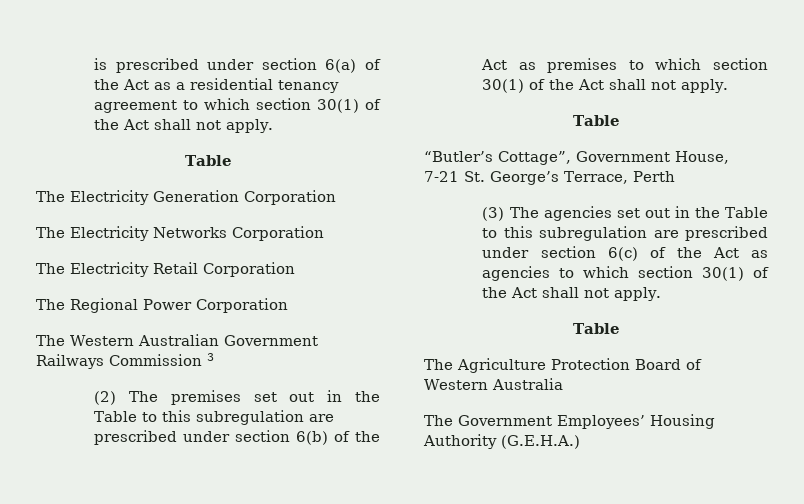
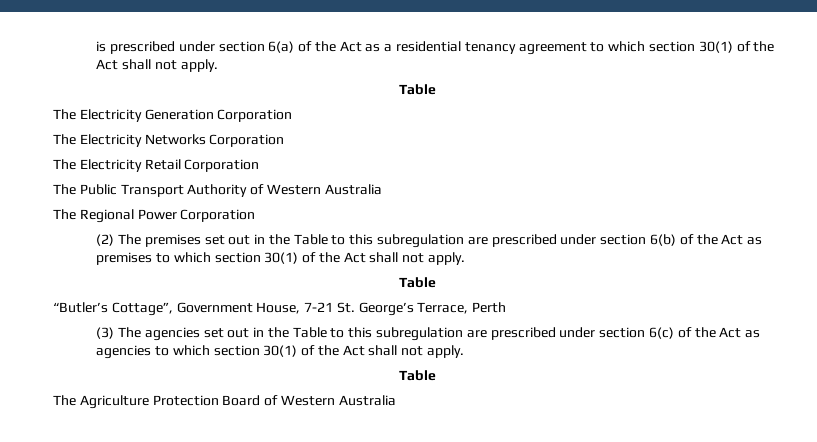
+ The Public Transport Authority of Western Australia
  The Regional Power Corporation
- The Western Australian Government Railways Commission 3
- The Government Employees’ Housing Authority (G.E.H.A.)

